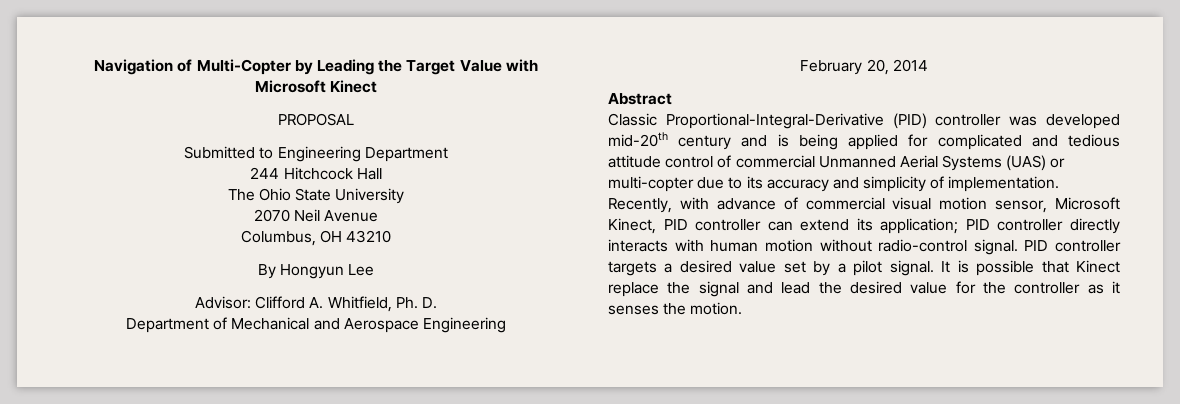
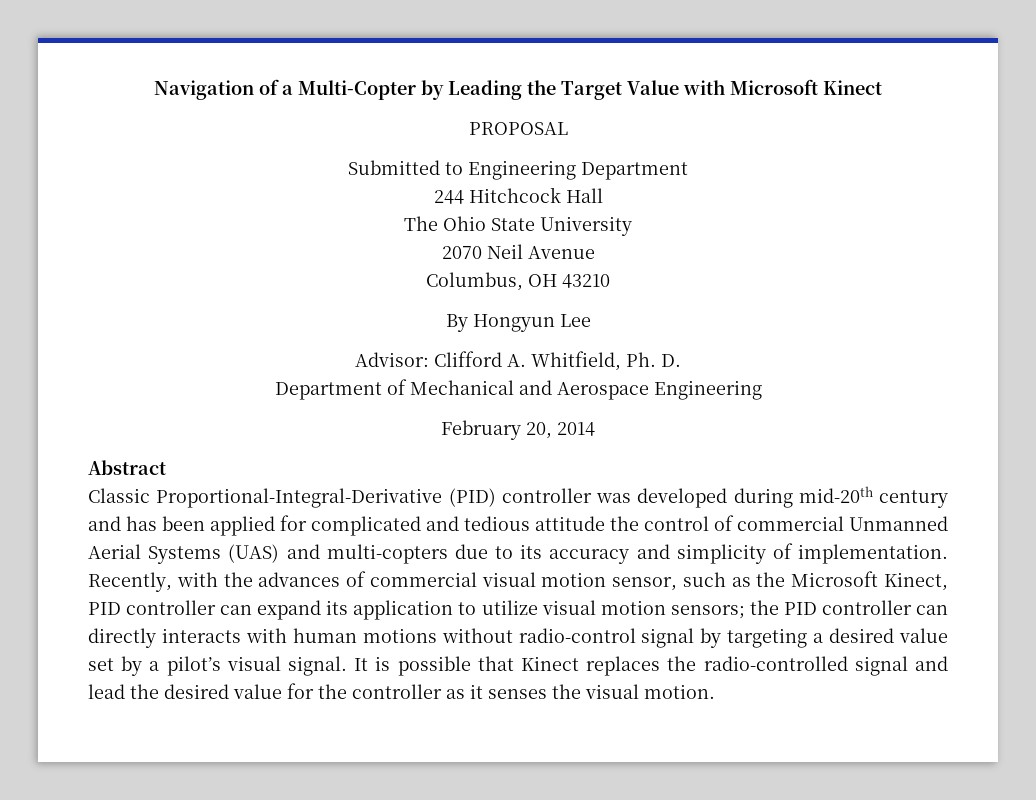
- Navigation of Multi-Copter by Leading the Target Value with Microsoft Kinect
+ Navigation of a Multi-Copter by Leading the Target Value with Microsoft Kinect
- Classic Proportional-Integral-Derivative (PID) controller was developed mid-20th century and is being applied for complicated and tedious attitude control of commercial Unmanned Aerial Systems (UAS) or multi-copter due to its accuracy and simplicity of implementation.
+ Classic Proportional-Integral-Derivative (PID) controller was developed during mid-20th century and has been applied for complicated and tedious attitude the control of commercial Unmanned Aerial Systems (UAS) and multi-copters due to its accuracy and simplicity of implementation.
- Recently, with advance of commercial visual motion sensor, Microsoft Kinect, PID controller can extend its application; PID controller directly interacts with human motion without radio-control signal. PID controller targets a desired value set by a pilot signal.
+ Recently, with the advances of commercial visual motion sensor, such as the Microsoft Kinect, PID controller can expand its application to utilize visual motion sensors; the PID controller can directly interacts with human motions without radio-control signal by targeting a desired value set by a pilot’s visual signal.
- It is possible that Kinect replace the signal and lead the desired value for the controller as it senses the motion.
+ It is possible that Kinect replaces the radio-controlled signal and lead the desired value for the controller as it senses the visual motion.

